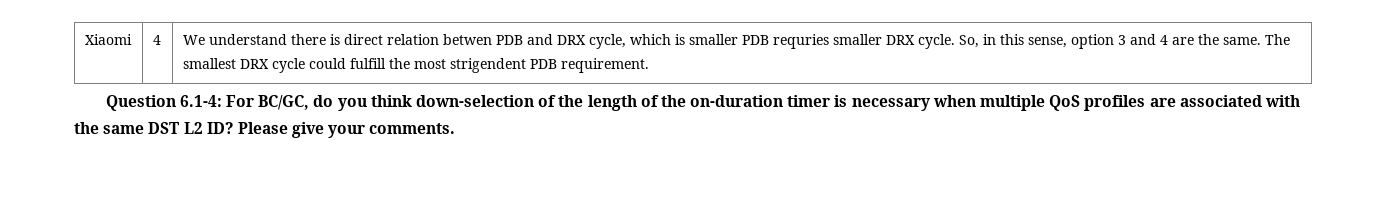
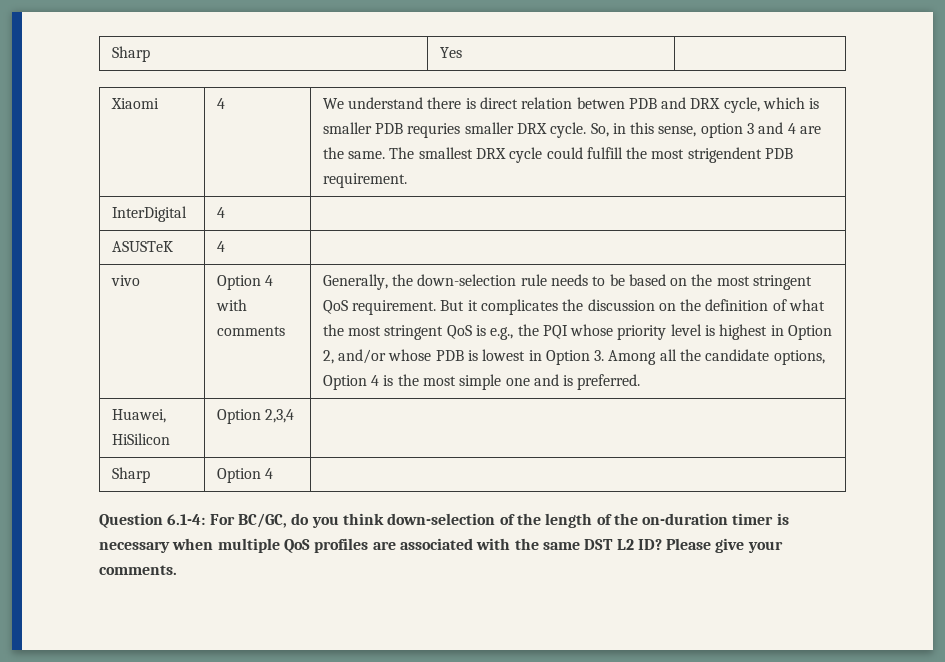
+ Sharp | Yes
+ InterDigital | 4 |
+ ASUSTeK | 4 |
+ vivo | Option 4 with comments | Generally, the down-selection rule needs to be based on the most stringent QoS requirement. But it complicates the discussion on the definition of what the most stringent QoS is e.g., the PQI whose priority level is highest in Option 2, and/or whose PDB is lowest in Option 3. Among all the candidate options, Option 4 is the most simple one and is preferred.
+ Huawei, HiSilicon | Option 2,3,4 |
+ Sharp | Option 4 |

